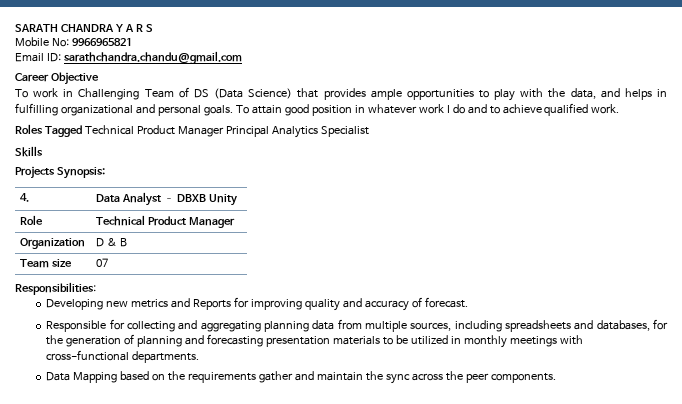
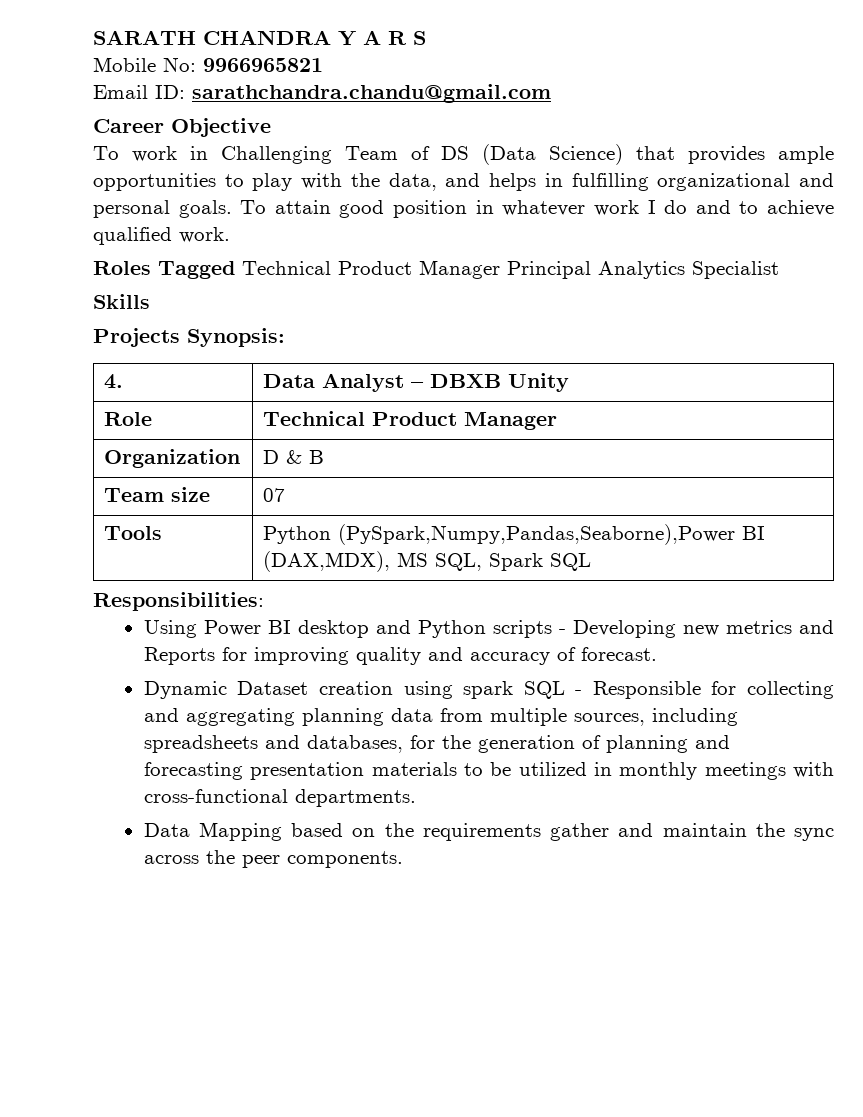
+ Tools | Python (PySpark,Numpy,Pandas,Seaborne),Power BI (DAX,MDX), MS SQL, Spark SQL
  Responsibilities:
- Developing new metrics and Reports for improving quality and accuracy of forecast.
+ Using Power BI desktop and Python scripts - Developing new metrics and Reports for improving quality and accuracy of forecast.
- Responsible for collecting and aggregating planning data from multiple sources, including spreadsheets and databases, for the generation of planning and forecasting presentation materials to be utilized in monthly meetings with cross-functional departments.
+ Dynamic Dataset creation using spark SQL - Responsible for collecting and aggregating planning data from multiple sources, including spreadsheets and databases, for the generation of planning and forecasting presentation materials to be utilized in monthly meetings with cross-functional departments.

